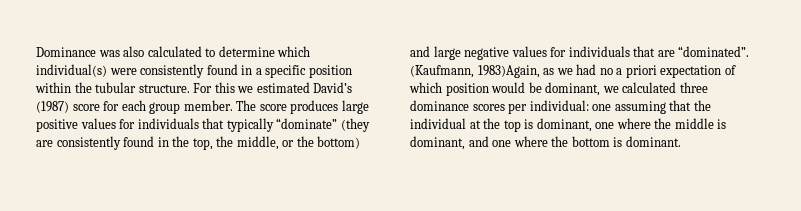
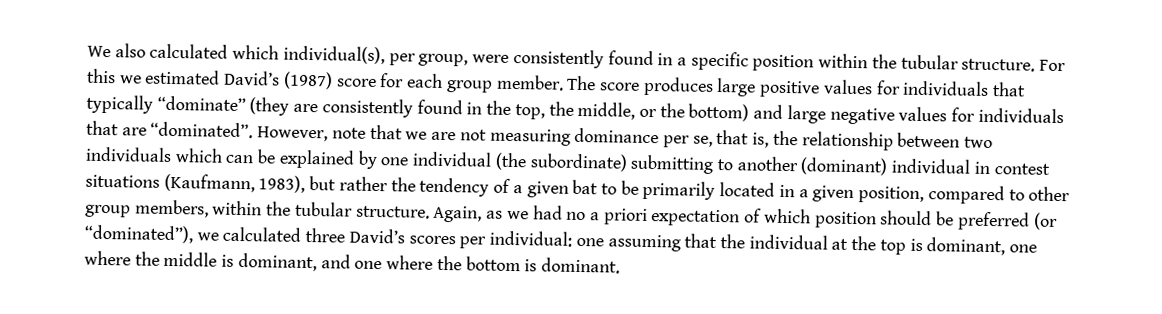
- Dominance was also calculated to determine which individual(s) were consistently found in a specific position within the tubular structure.
+ We also calculated which individual(s), per group, were consistently found in a specific position within the tubular structure.
- (Kaufmann, 1983)Again, as we had no a priori expectation of which position would be dominant, we calculated three dominance scores per individual: one assuming that the individual at the top is dominant, one where the middle is dominant, and one where the bottom is dominant.
+ However, note that we are not measuring dominance per se, that is, the relationship between two individuals which can be explained by one individual (the subordinate) submitting to another (dominant) individual in contest situations (Kaufmann, 1983), but rather the tendency of a given bat to be primarily located in a given position, compared to other group members, within the tubular structure. Again, as we had no a priori expectation of which position should be preferred (or “dominated”), we calculated three David’s scores per individual: one assuming that the individual at the top is dominant, one where the middle is dominant, and one where the bottom is dominant.

